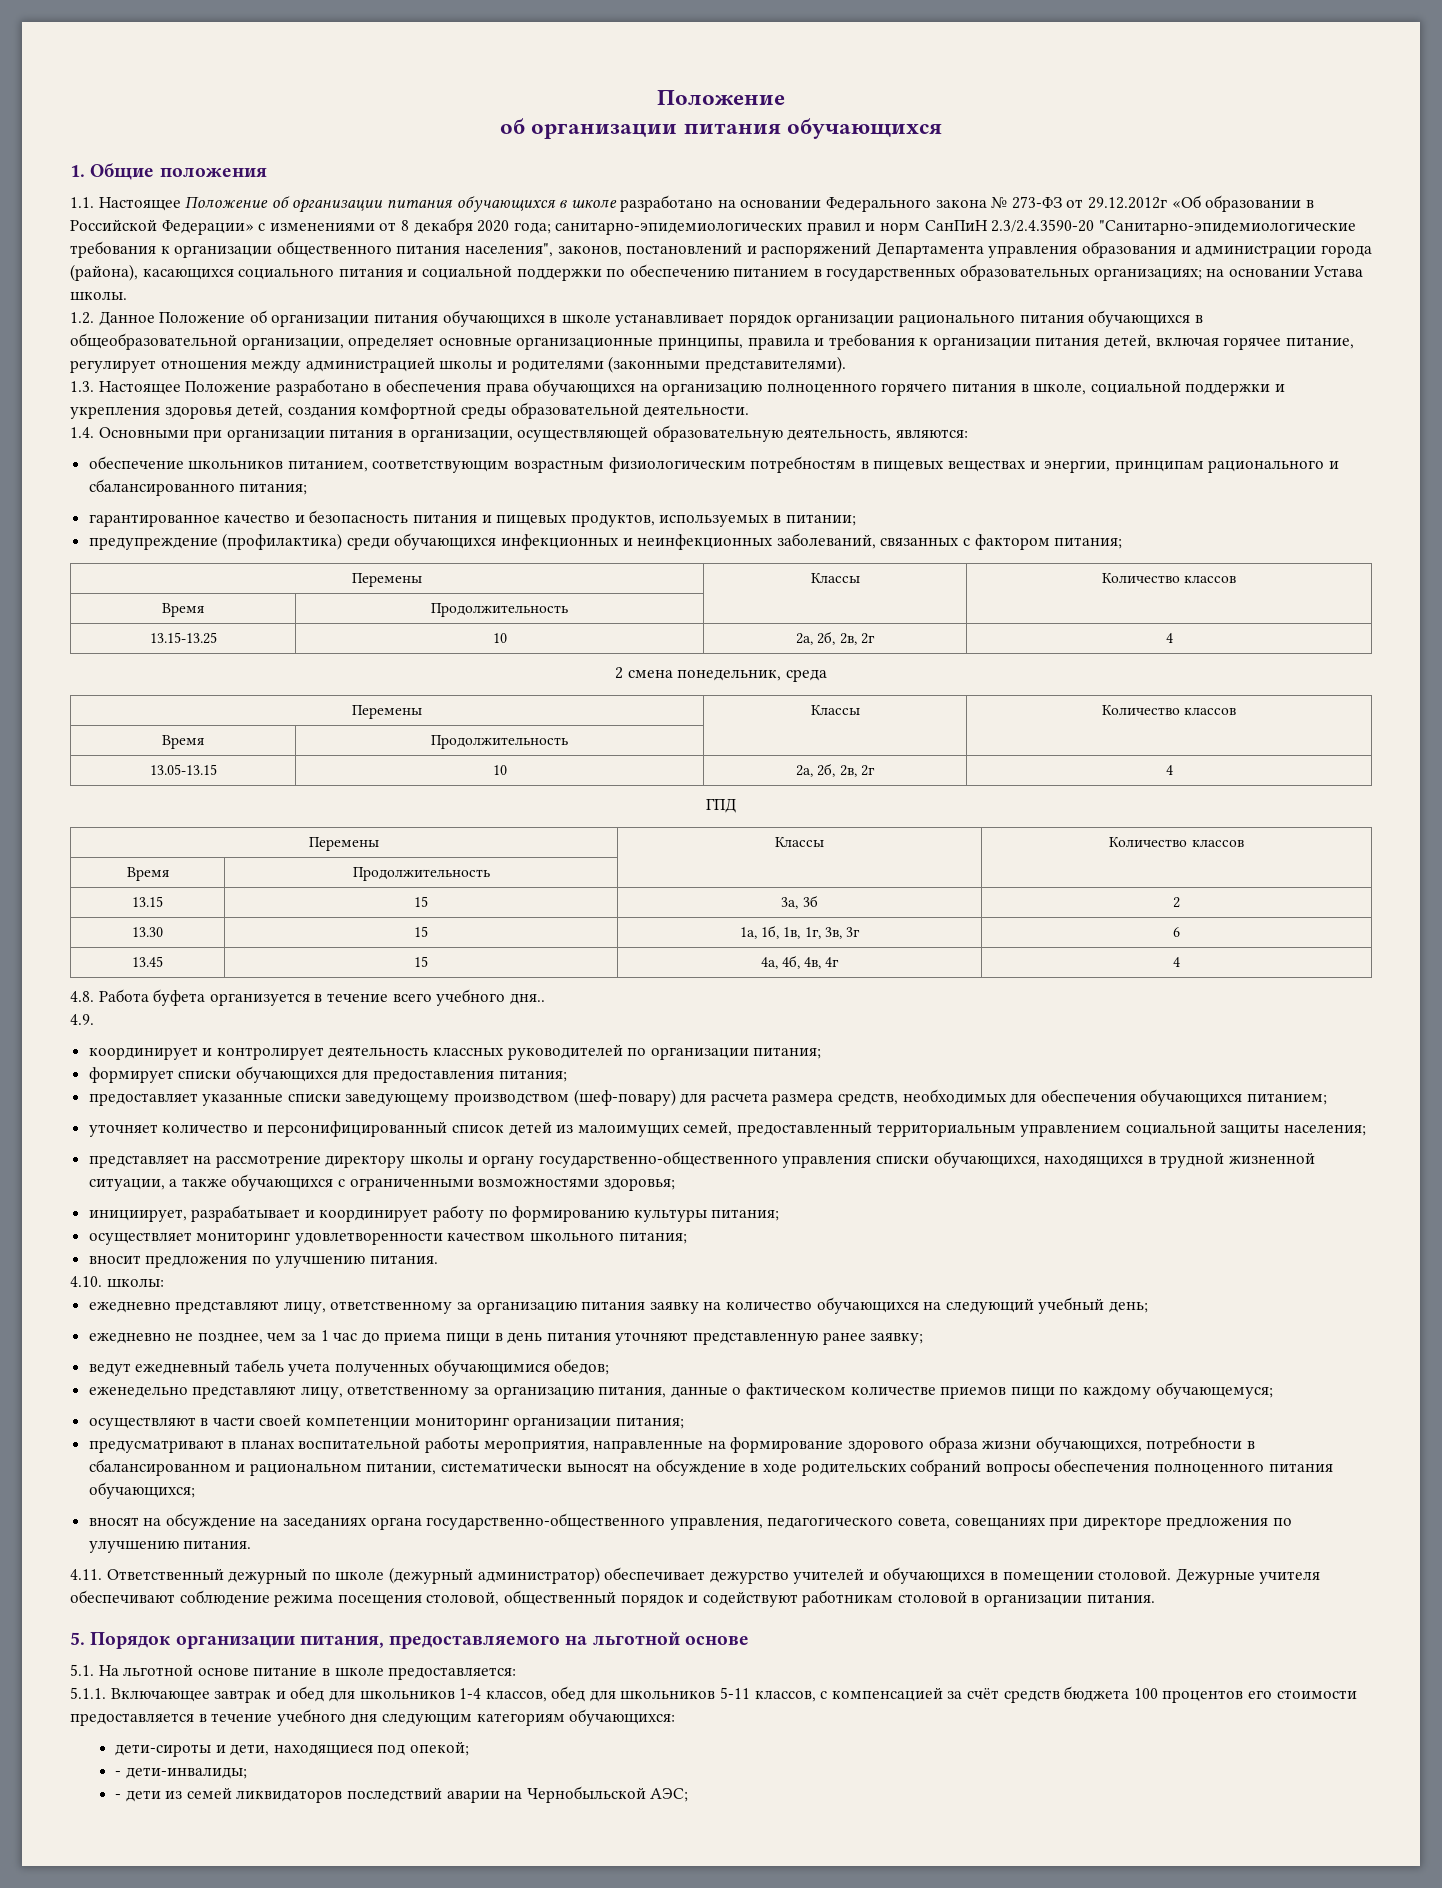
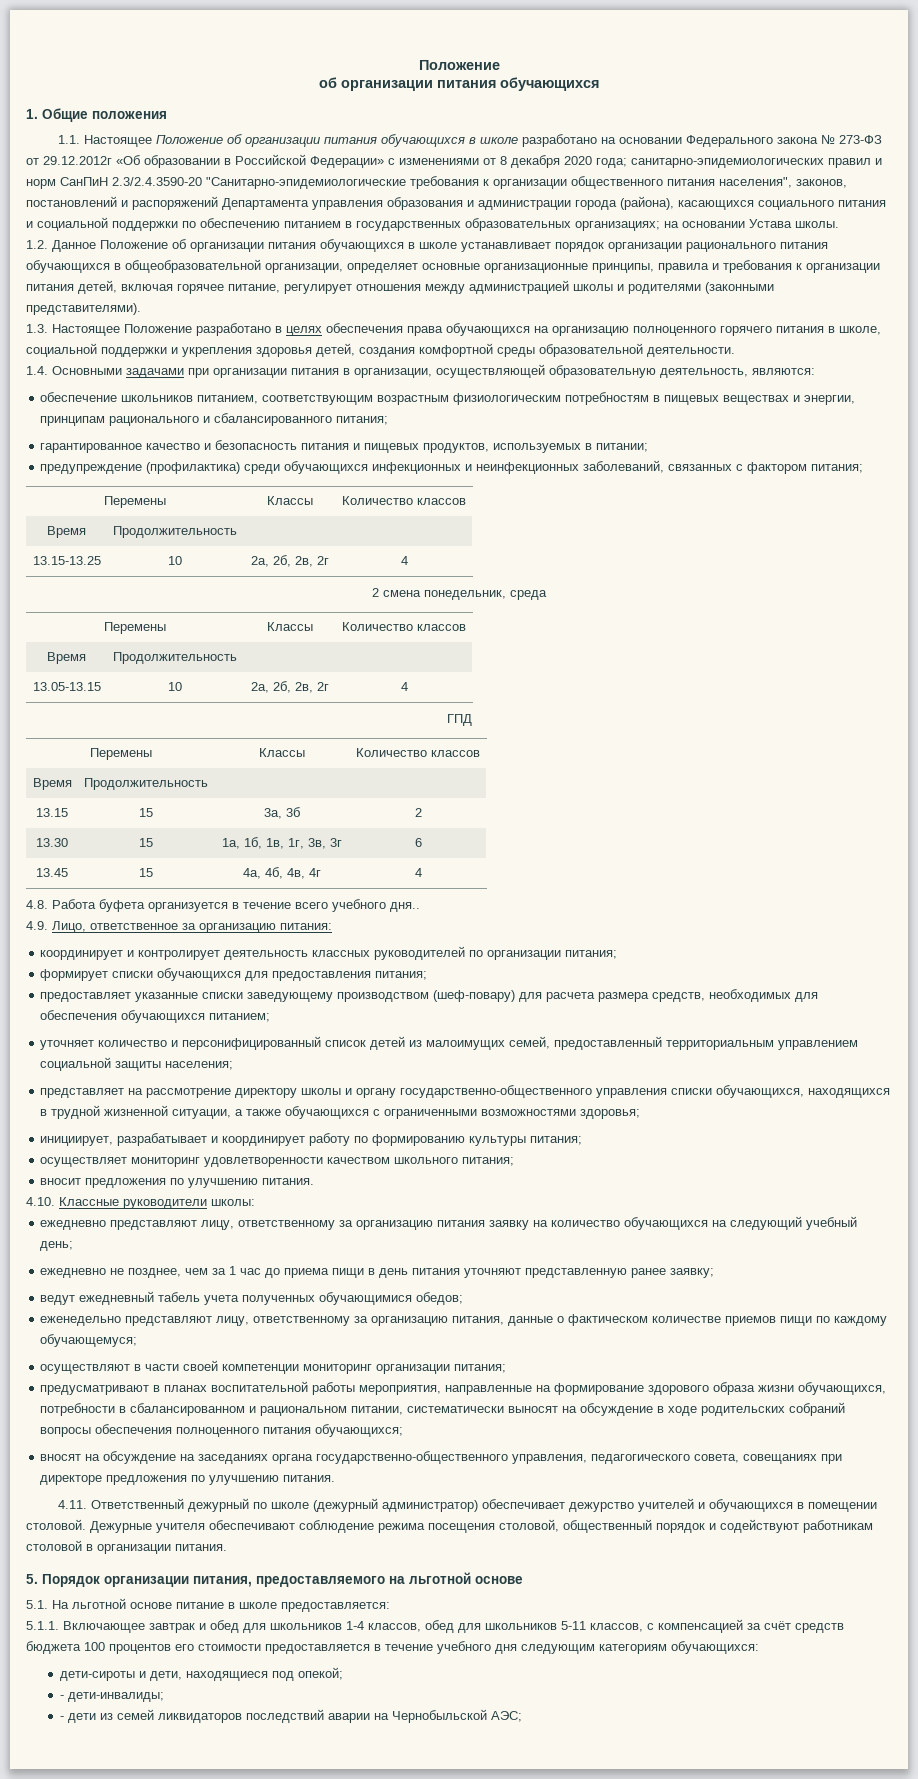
- 1.3. Настоящее Положение разработано в обеспечения права обучающихся на организацию полноценного горячего питания в школе, социальной поддержки и укрепления здоровья детей, создания комфортной среды образовательной деятельности.
+ 1.3. Настоящее Положение разработано в целях обеспечения права обучающихся на организацию полноценного горячего питания в школе, социальной поддержки и укрепления здоровья детей, создания комфортной среды образовательной деятельности.
- 1.4. Основными при организации питания в организации, осуществляющей образовательную деятельность, являются:
+ 1.4. Основными задачами при организации питания в организации, осуществляющей образовательную деятельность, являются:
- 4.9.
+ 4.9. Лицо, ответственное за организацию питания:
- 4.10. школы:
+ 4.10. Классные руководители школы:

